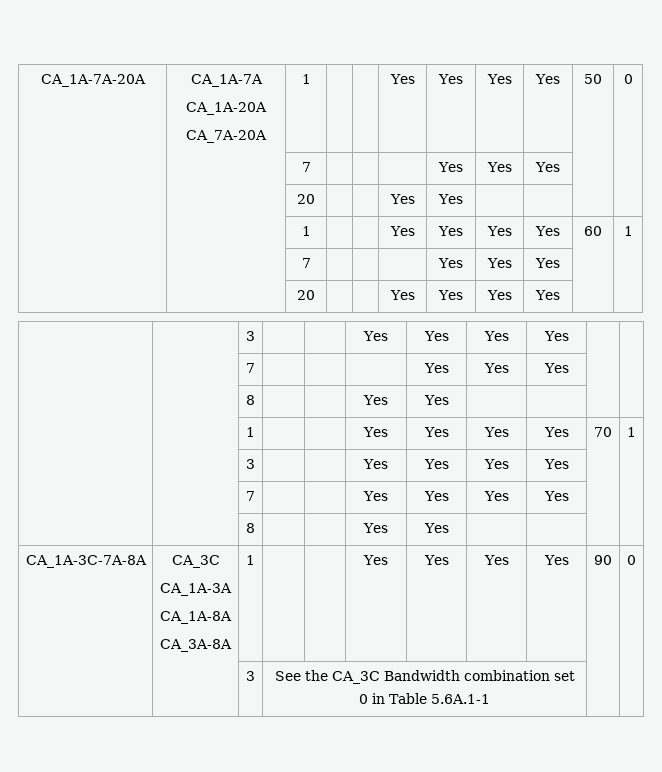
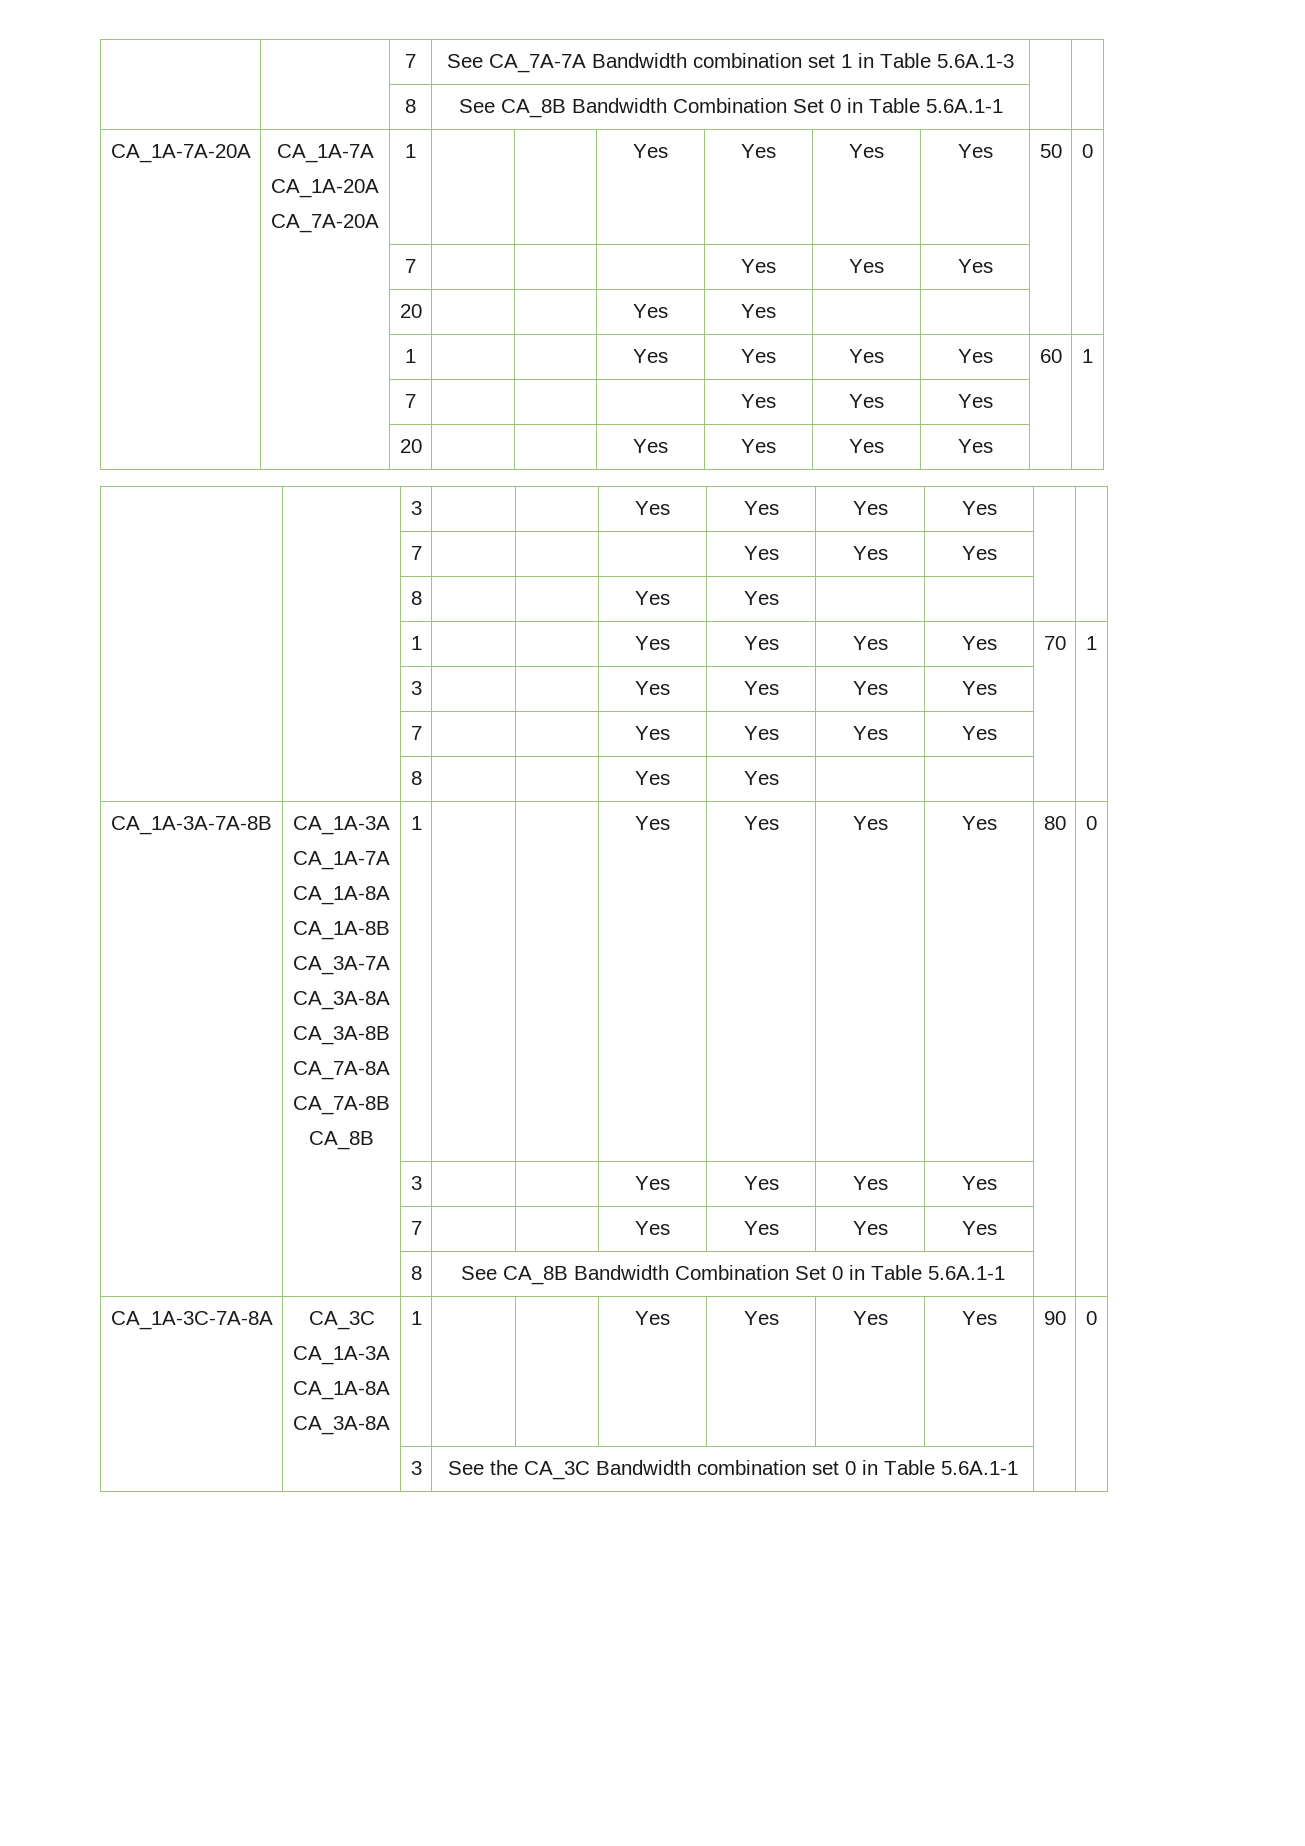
+ | | 7 | See CA_7A-7A Bandwidth combination set 1 in Table 5.6A.1-3 | |
+ | | 8 | See CA_8B Bandwidth Combination Set 0 in Table 5.6A.1-1 | |
+ CA_1A-3A-7A-8B | CA_1A-3A
+ CA_1A-7A
+ CA_1A-8A
+ CA_1A-8B
+ CA_3A-7A
+ CA_3A-8A
+ CA_3A-8B
+ CA_7A-8A
+ CA_7A-8B
+ CA_8B | 1 | | | Yes | Yes | Yes | Yes | 80 | 0
+ | | 3 | | | Yes | Yes | Yes | Yes | |
+ | | 7 | | | Yes | Yes | Yes | Yes | |
+ | | 8 | See CA_8B Bandwidth Combination Set 0 in Table 5.6A.1-1 | |

